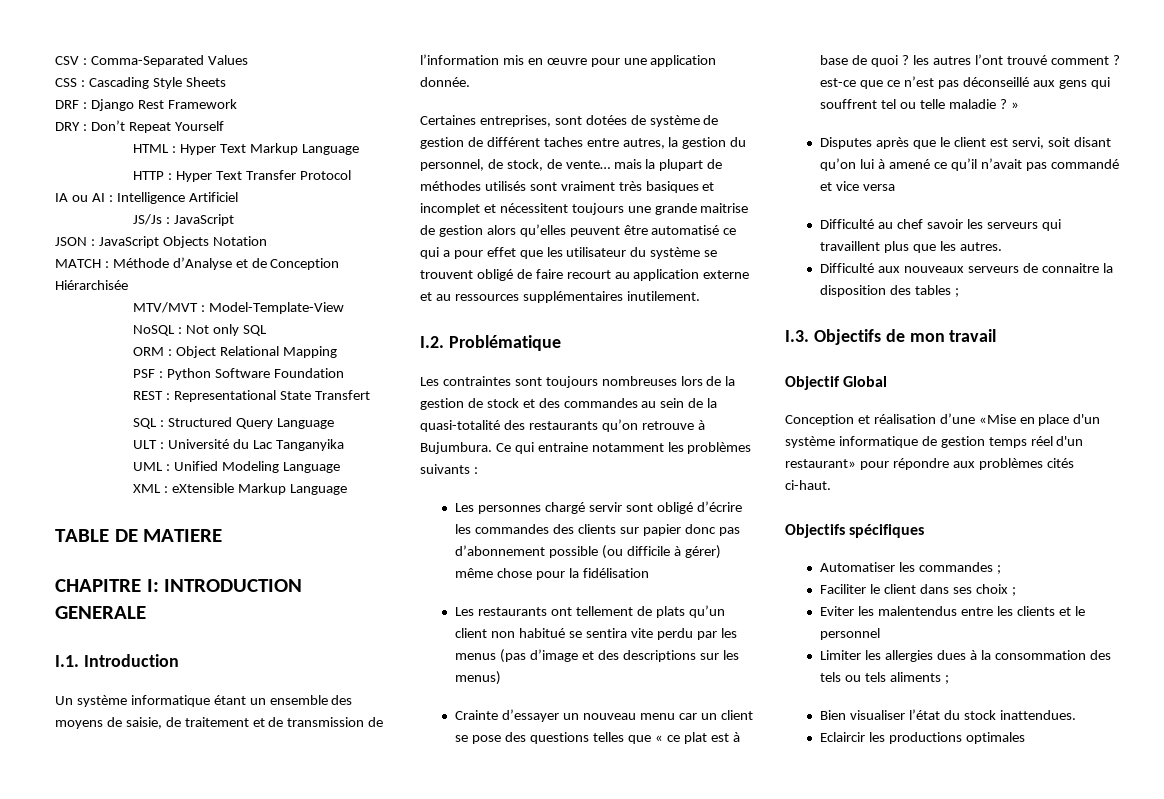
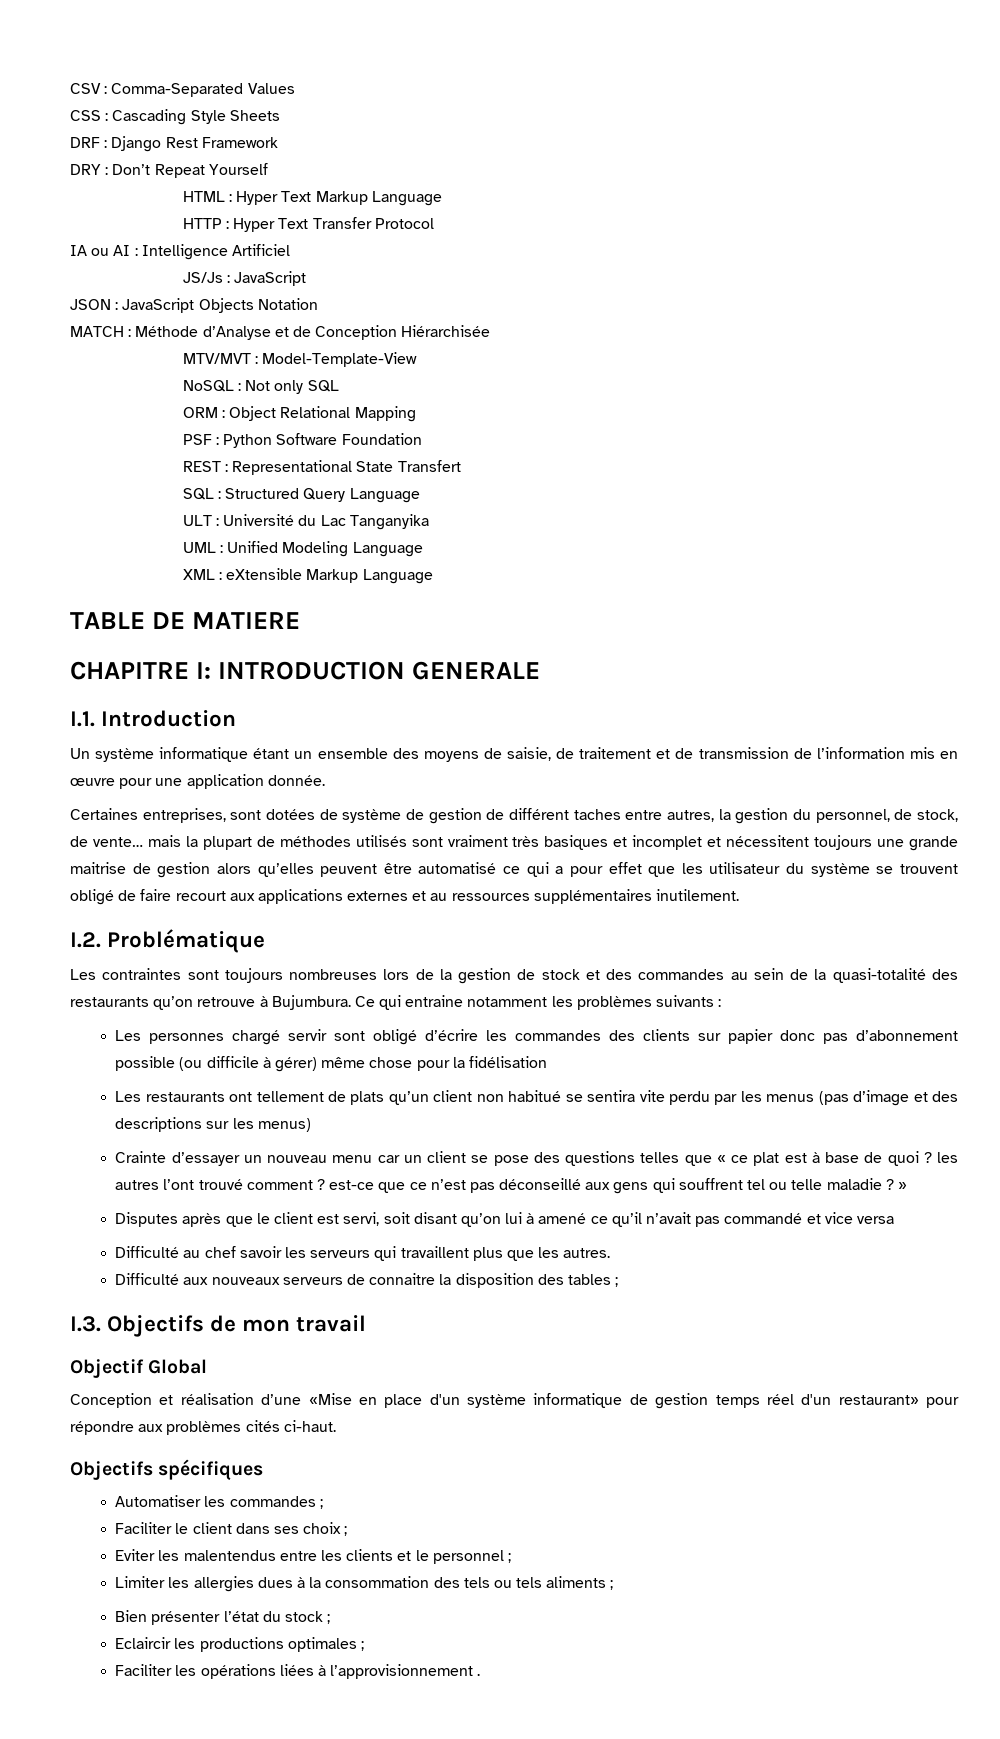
- Certaines entreprises, sont dotées de système de gestion de différent taches entre autres, la gestion du personnel, de stock, de vente… mais la plupart de méthodes utilisés sont vraiment très basiques et incomplet et nécessitent toujours une grande maitrise de gestion alors qu’elles peuvent être automatisé ce qui a pour effet que les utilisateur du système se trouvent obligé de faire recourt au application externe et au ressources supplémentaires inutilement.
+ Certaines entreprises, sont dotées de système de gestion de différent taches entre autres, la gestion du personnel, de stock, de vente… mais la plupart de méthodes utilisés sont vraiment très basiques et incomplet et nécessitent toujours une grande maitrise de gestion alors qu’elles peuvent être automatisé ce qui a pour effet que les utilisateur du système se trouvent obligé de faire recourt aux applications externes et au ressources supplémentaires inutilement.
- Eviter les malentendus entre les clients et le personnel
+ Eviter les malentendus entre les clients et le personnel ;
- Bien visualiser l’état du stock inattendues.
+ Bien présenter l’état du stock ;
- Eclaircir les productions optimales
+ Eclaircir les productions optimales ;
+ Faciliter les opérations liées à l’approvisionnement .

